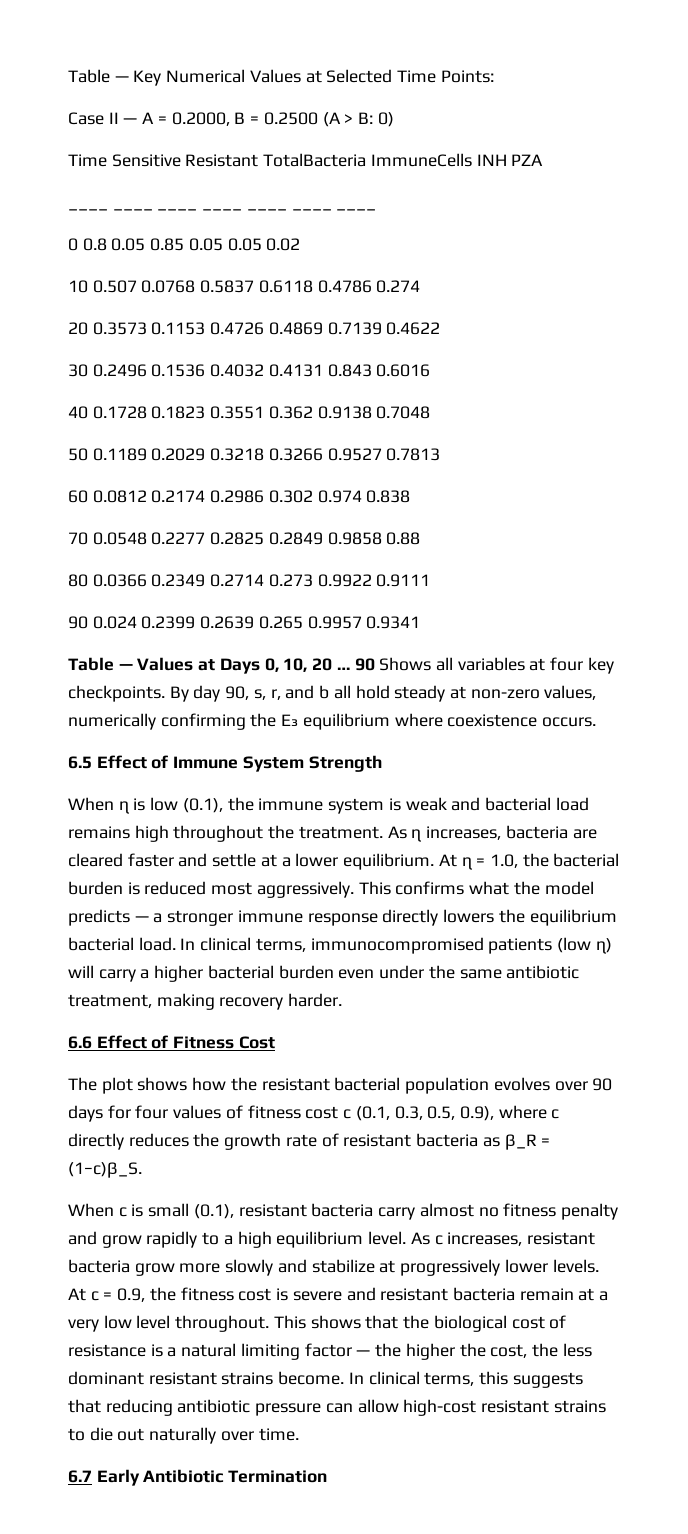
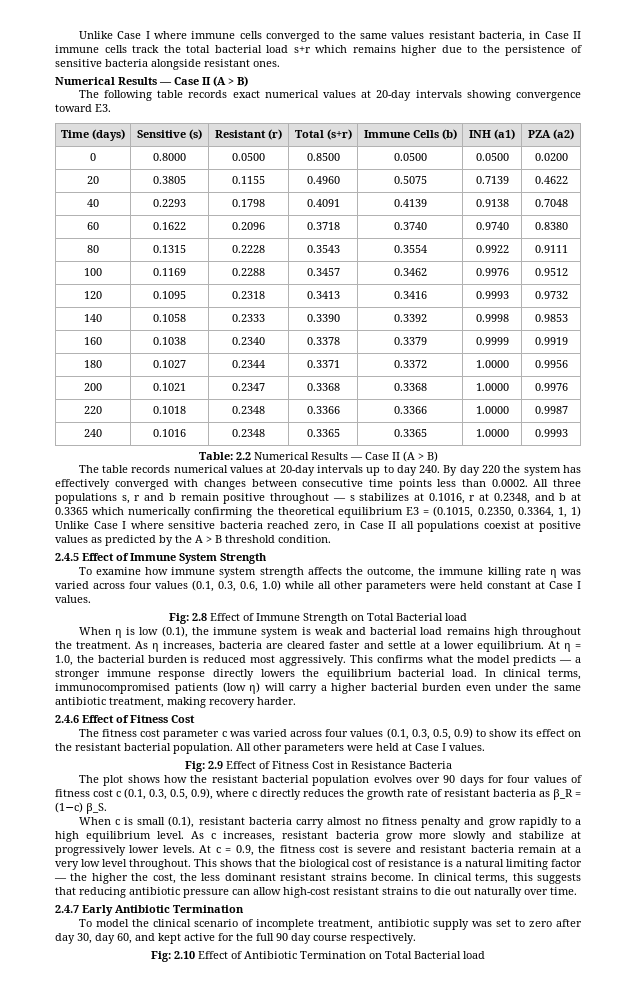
- Table — Key Numerical Values at Selected Time Points:
- Case II — A = 0.2000, B = 0.2500 (A > B: 0)
- Time Sensitive Resistant TotalBacteria ImmuneCells INH PZA
- ____ ____ ____ ____ ____ ____ ____
- 0 0.8 0.05 0.85 0.05 0.05 0.02
- 10 0.507 0.0768 0.5837 0.6118 0.4786 0.274
- 20 0.3573 0.1153 0.4726 0.4869 0.7139 0.4622
- 30 0.2496 0.1536 0.4032 0.4131 0.843 0.6016
- 40 0.1728 0.1823 0.3551 0.362 0.9138 0.7048
- 50 0.1189 0.2029 0.3218 0.3266 0.9527 0.7813
- 60 0.0812 0.2174 0.2986 0.302 0.974 0.838
- 70 0.0548 0.2277 0.2825 0.2849 0.9858 0.88
- 80 0.0366 0.2349 0.2714 0.273 0.9922 0.9111
- 90 0.024 0.2399 0.2639 0.265 0.9957 0.9341
- Table — Values at Days 0, 10, 20 … 90 Shows all variables at four key checkpoints. By day 90, s, r, and b all hold steady at non-zero values, numerically confirming the E₃ equilibrium where coexistence occurs.
- 6.5 Effect of Immune System Strength
+ Unlike Case I where immune cells converged to the same values resistant bacteria, in Case II immune cells track the total bacterial load s+r which remains higher due to the persistence of sensitive bacteria alongside resistant ones.
+ Numerical Results — Case II (A > B)
+ The following table records exact numerical values at 20-day intervals showing convergence toward E3.
+ Time (days) | Sensitive (s) | Resistant (r) | Total (s+r) | Immune Cells (b) | INH (a1) | PZA (a2)
+ 0 | 0.8000 | 0.0500 | 0.8500 | 0.0500 | 0.0500 | 0.0200
+ 20 | 0.3805 | 0.1155 | 0.4960 | 0.5075 | 0.7139 | 0.4622
+ 40 | 0.2293 | 0.1798 | 0.4091 | 0.4139 | 0.9138 | 0.7048
+ 60 | 0.1622 | 0.2096 | 0.3718 | 0.3740 | 0.9740 | 0.8380
+ 80 | 0.1315 | 0.2228 | 0.3543 | 0.3554 | 0.9922 | 0.9111
+ 100 | 0.1169 | 0.2288 | 0.3457 | 0.3462 | 0.9976 | 0.9512
+ 120 | 0.1095 | 0.2318 | 0.3413 | 0.3416 | 0.9993 | 0.9732
+ 140 | 0.1058 | 0.2333 | 0.3390 | 0.3392 | 0.9998 | 0.9853
+ 160 | 0.1038 | 0.2340 | 0.3378 | 0.3379 | 0.9999 | 0.9919
+ 180 | 0.1027 | 0.2344 | 0.3371 | 0.3372 | 1.0000 | 0.9956
+ 200 | 0.1021 | 0.2347 | 0.3368 | 0.3368 | 1.0000 | 0.9976
+ 220 | 0.1018 | 0.2348 | 0.3366 | 0.3366 | 1.0000 | 0.9987
+ 240 | 0.1016 | 0.2348 | 0.3365 | 0.3365 | 1.0000 | 0.9993
+ Table: 2.2 Numerical Results — Case II (A > B)
+ The table records numerical values at 20-day intervals up to day 240. By day 220 the system has effectively converged with changes between consecutive time points less than 0.0002. All three populations s, r and b remain positive throughout — s stabilizes at 0.1016, r at 0.2348, and b at 0.3365 which numerically confirming the theoretical equilibrium E3 = (0.1015, 0.2350, 0.3364, 1, 1) Unlike Case I where sensitive bacteria reached zero, in Case II all populations coexist at positive values as predicted by the A > B threshold condition.
+ 2.4.5 Effect of Immune System Strength
+ To examine how immune system strength affects the outcome, the immune killing rate η was varied across four values (0.1, 0.3, 0.6, 1.0) while all other parameters were held constant at Case I values.
+ Fig: 2.8 Effect of Immune Strength on Total Bacterial load
- 6.6 Effect of Fitness Cost
+ 2.4.6 Effect of Fitness Cost
+ The fitness cost parameter c was varied across four values (0.1, 0.3, 0.5, 0.9) to show its effect on the resistant bacterial population. All other parameters were held at Case I values.
+ Fig: 2.9 Effect of Fitness Cost in Resistance Bacteria
- The plot shows how the resistant bacterial population evolves over 90 days for four values of fitness cost c (0.1, 0.3, 0.5, 0.9), where c directly reduces the growth rate of resistant bacteria as β_R = (1−c)β_S.
+ The plot shows how the resistant bacterial population evolves over 90 days for four values of fitness cost c (0.1, 0.3, 0.5, 0.9), where c directly reduces the growth rate of resistant bacteria as β_R = (1−c) β_S.
- 6.7 Early Antibiotic Termination
+ 2.4.7 Early Antibiotic Termination
+ To model the clinical scenario of incomplete treatment, antibiotic supply was set to zero after day 30, day 60, and kept active for the full 90 day course respectively.
+ Fig: 2.10 Effect of Antibiotic Termination on Total Bacterial load

